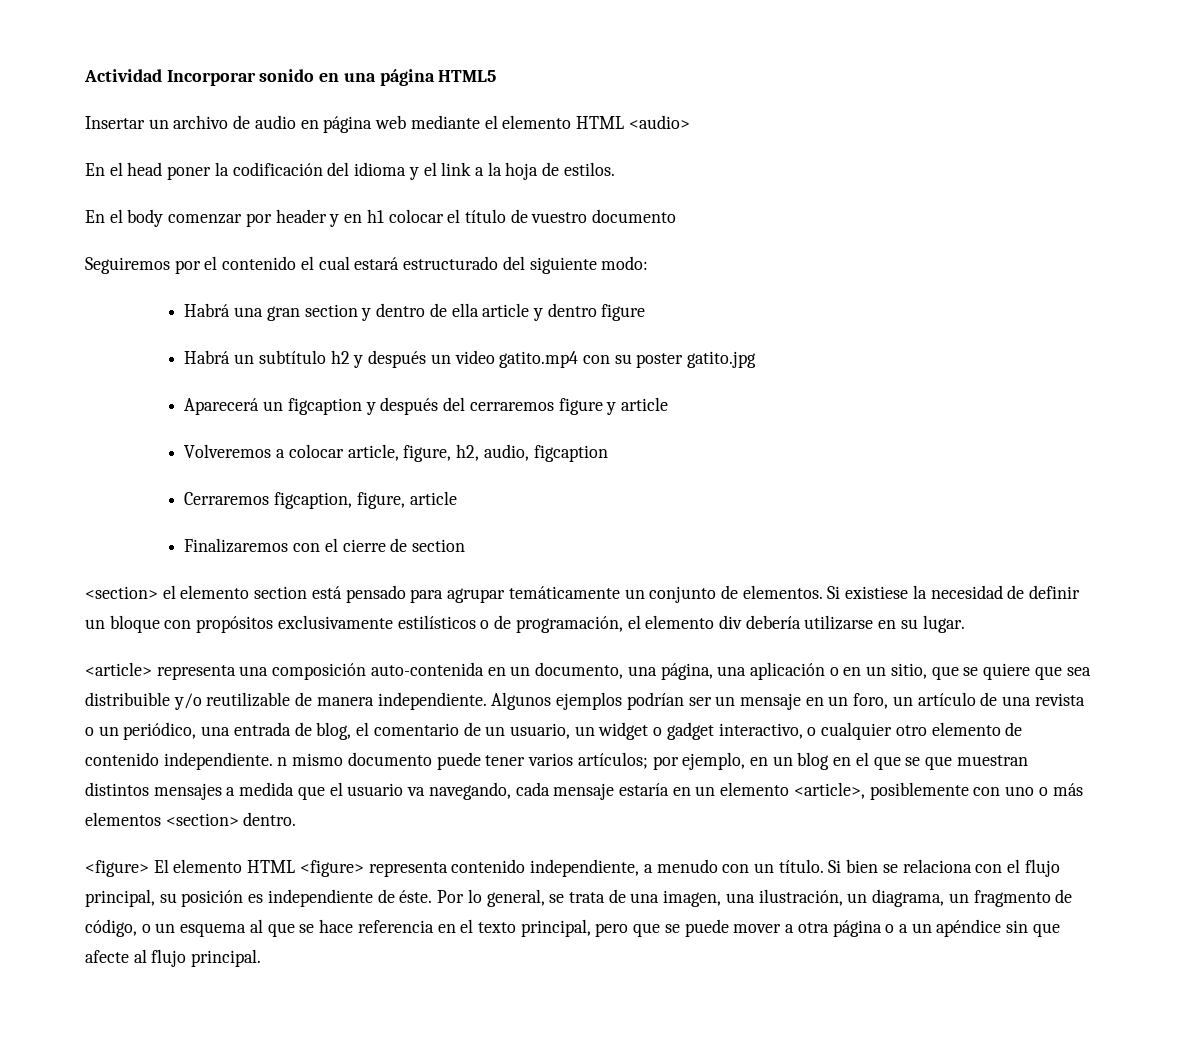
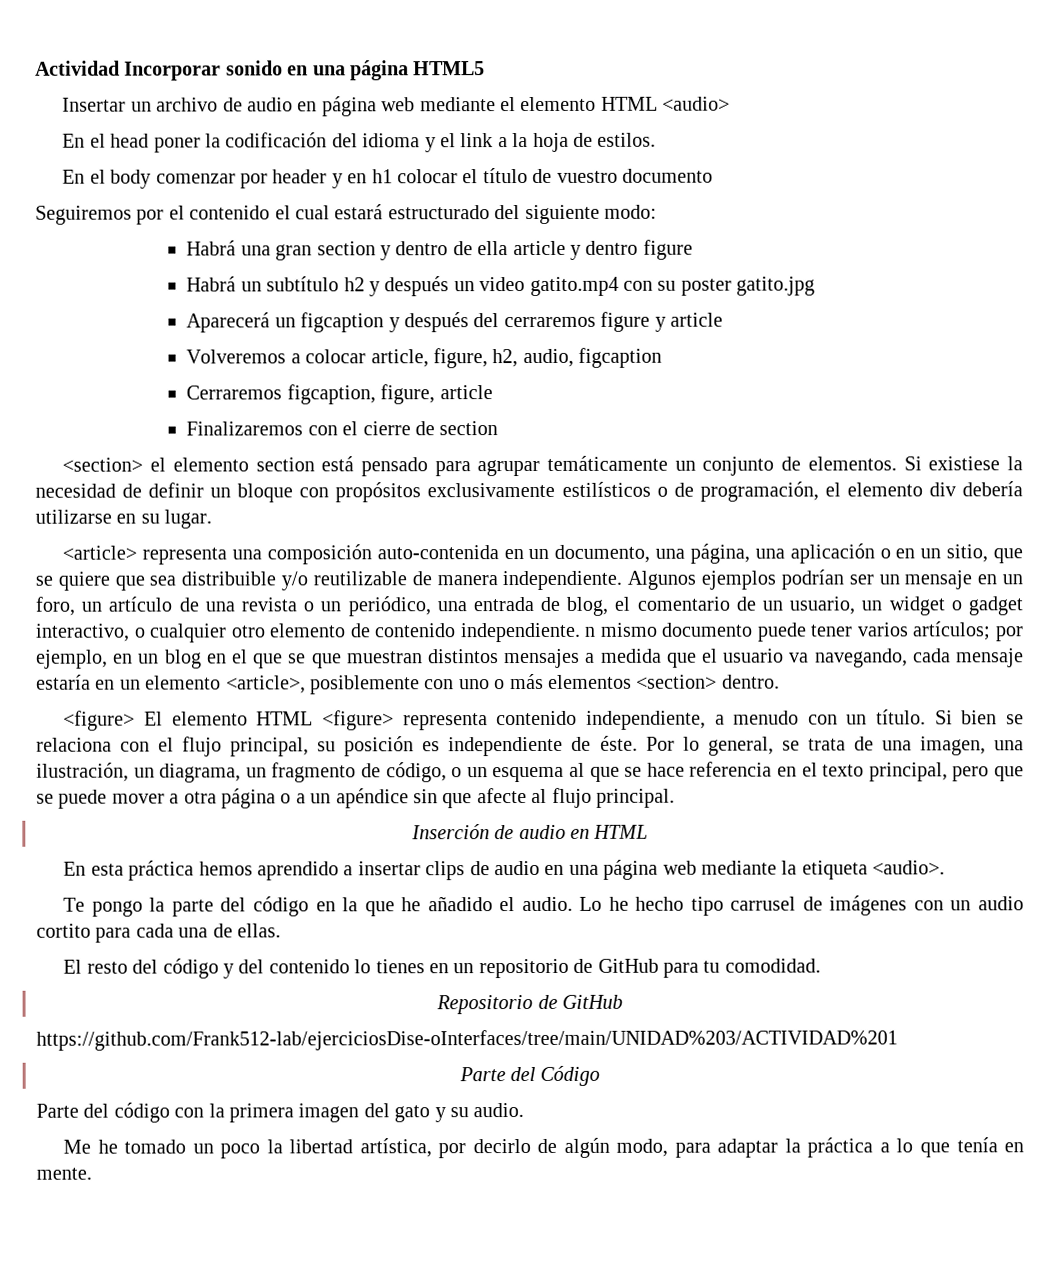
+ Inserción de audio en HTML
+ En esta práctica hemos aprendido a insertar clips de audio en una página web mediante la etiqueta <audio>.
+ Te pongo la parte del código en la que he añadido el audio. Lo he hecho tipo carrusel de imágenes con un audio cortito para cada una de ellas.
+ El resto del código y del contenido lo tienes en un repositorio de GitHub para tu comodidad.
+ Repositorio de GitHub
+ https://github.com/Frank512-lab/ejerciciosDise-oInterfaces/tree/main/UNIDAD%203/ACTIVIDAD%201
+ Parte del Código
+ Parte del código con la primera imagen del gato y su audio.
+ Me he tomado un poco la libertad artística, por decirlo de algún modo, para adaptar la práctica a lo que tenía en mente.

